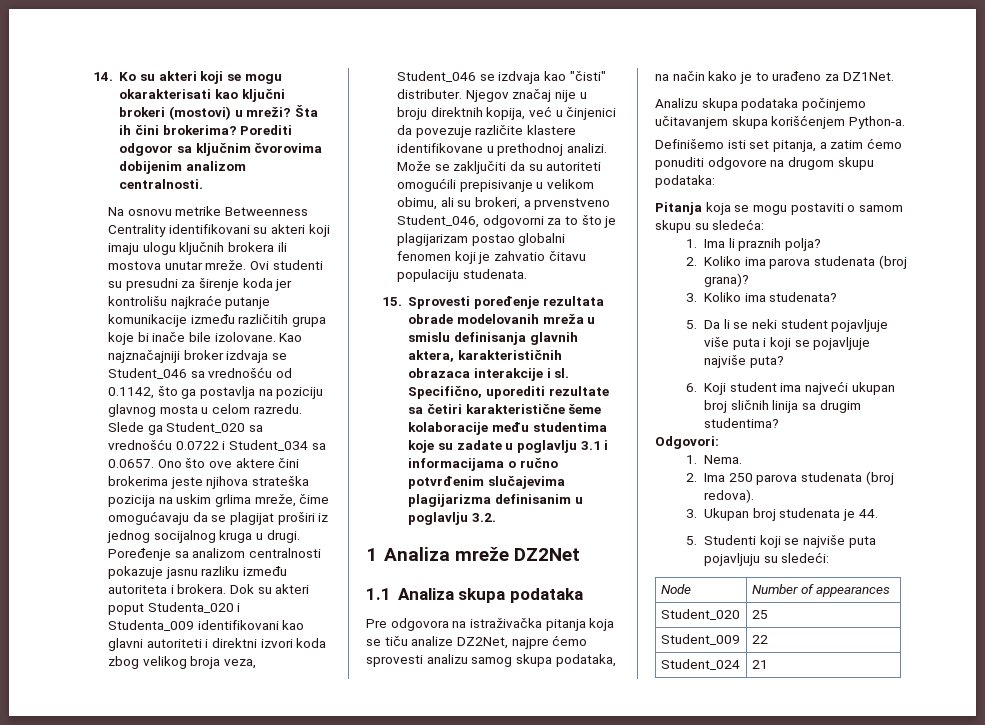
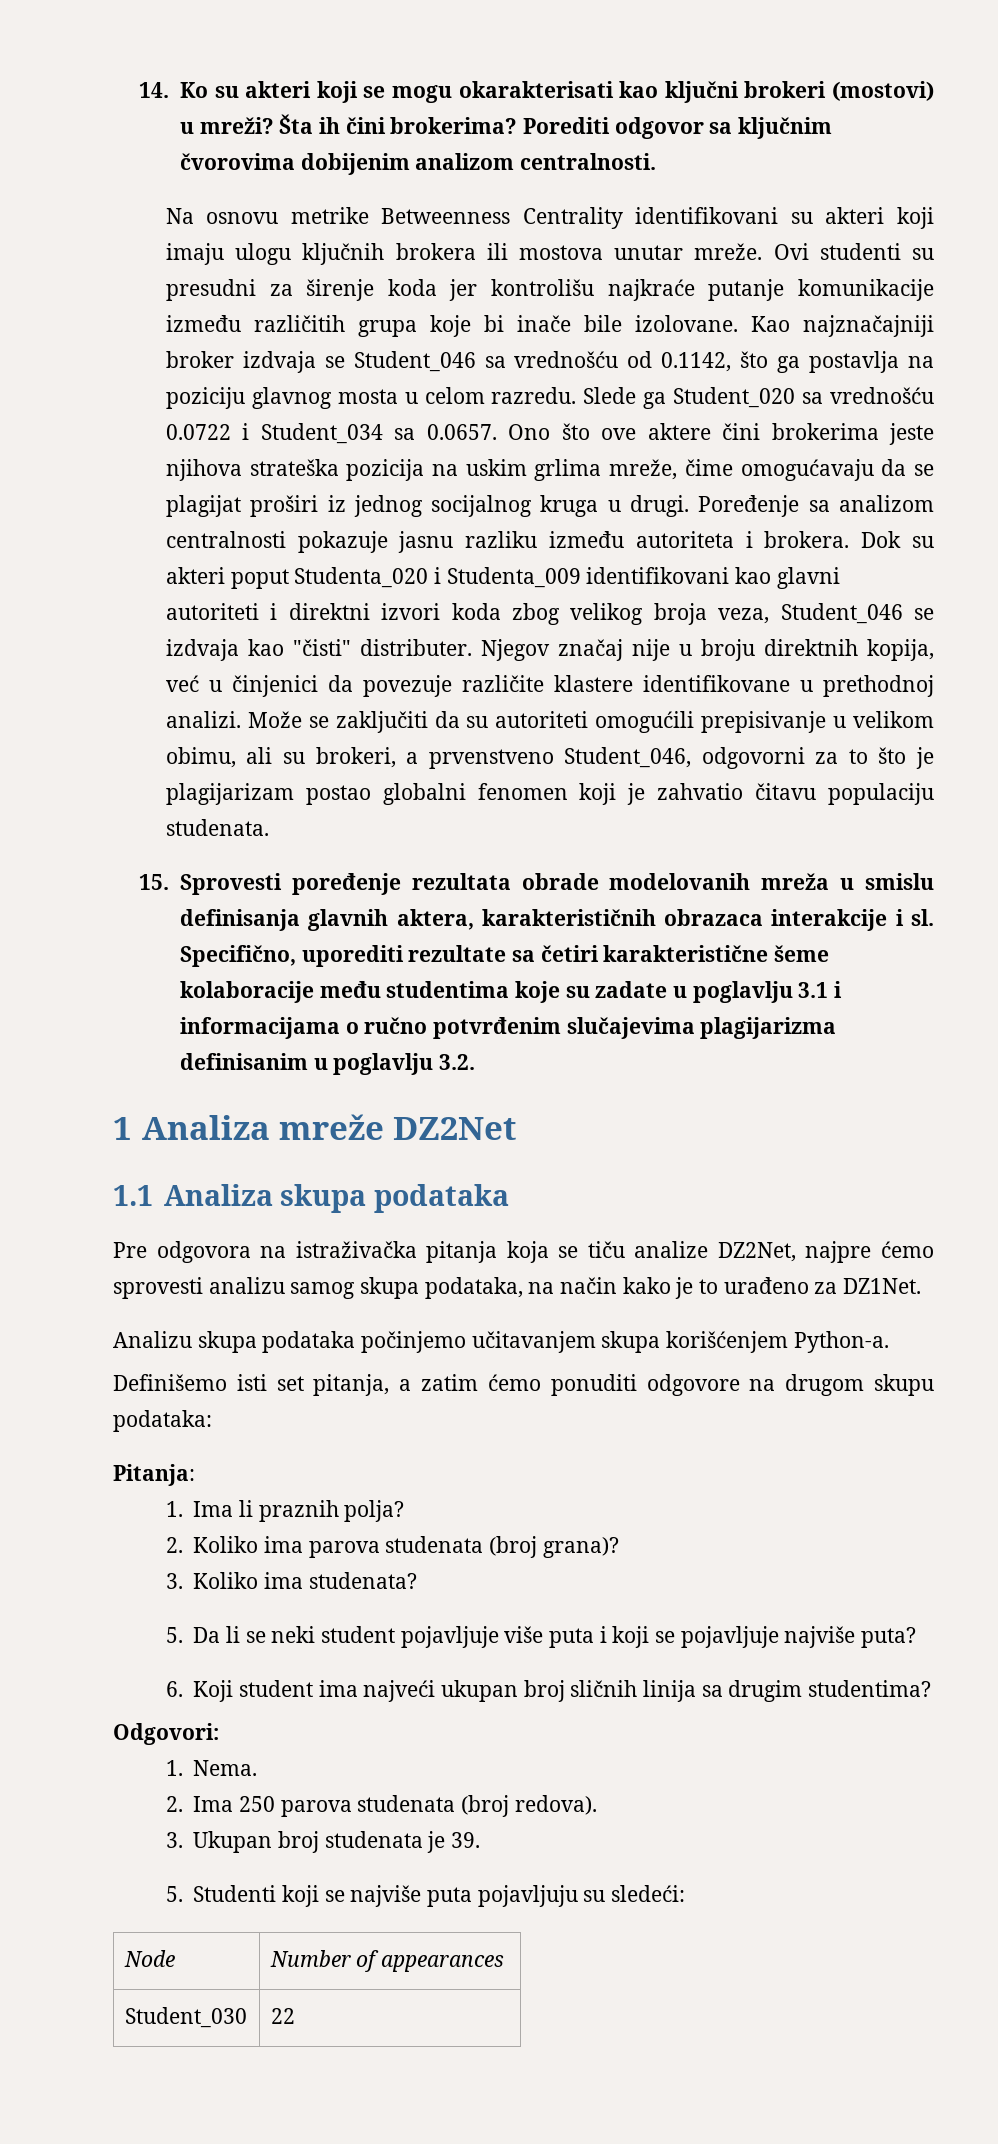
- Pitanja koja se mogu postaviti o samom skupu su sledeća:
+ Pitanja:
- 3. Ukupan broj studenata je 44.
+ 3. Ukupan broj studenata je 39.
- Student_020 | 25
- Student_009 | 22
+ Student_030 | 22
- Student_024 | 21

